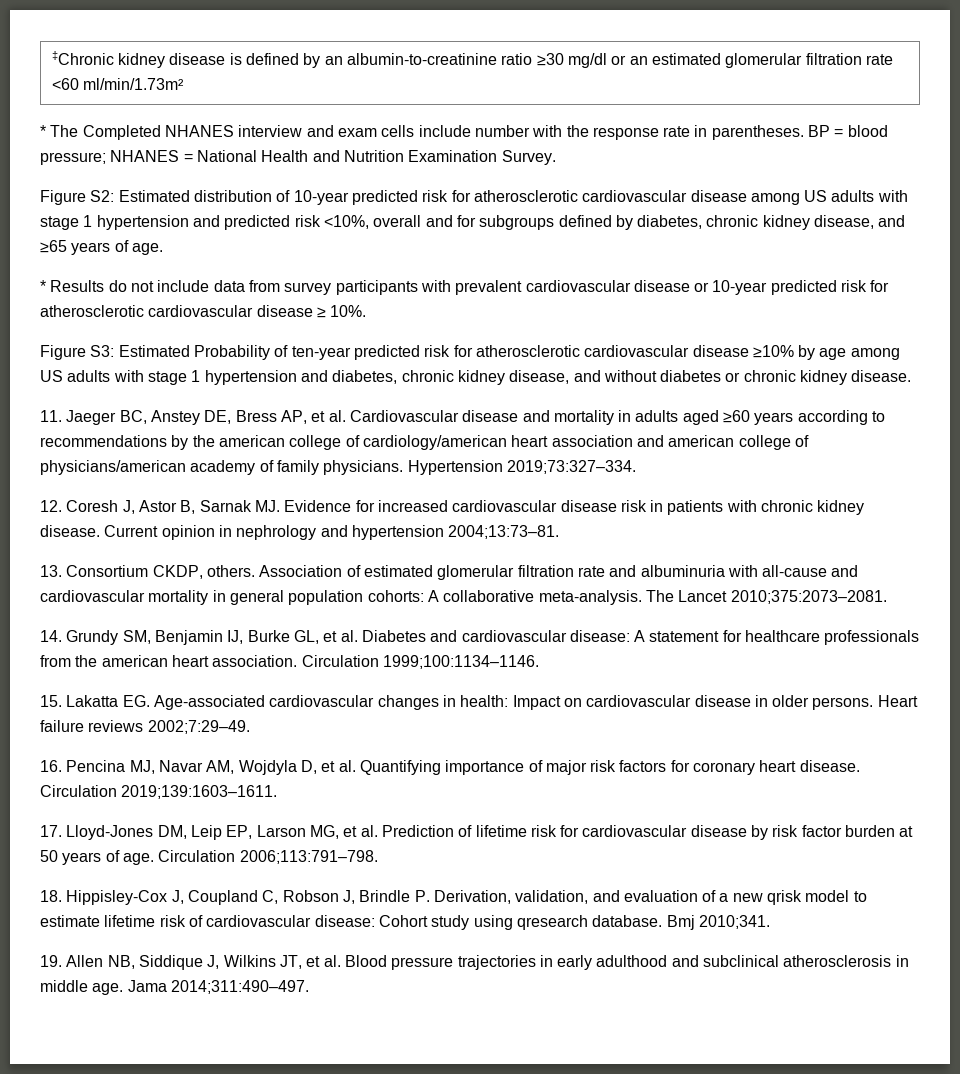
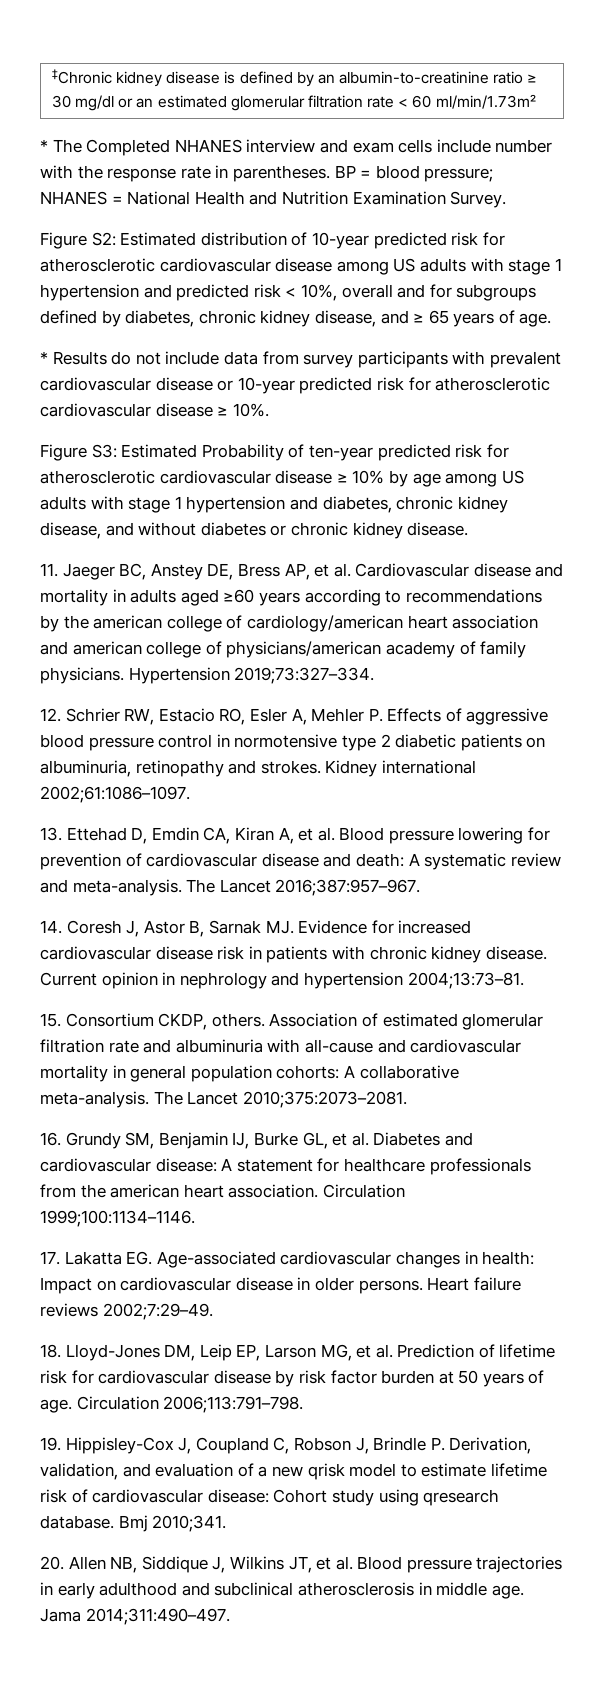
- ‡Chronic kidney disease is defined by an albumin-to-creatinine ratio ≥30 mg/dl or an estimated glomerular filtration rate <60 ml/min/1.73m²
+ ‡Chronic kidney disease is defined by an albumin-to-creatinine ratio ≥ 30 mg/dl or an estimated glomerular filtration rate < 60 ml/min/1.73m²
- Figure S2: Estimated distribution of 10-year predicted risk for atherosclerotic cardiovascular disease among US adults with stage 1 hypertension and predicted risk <10%, overall and for subgroups defined by diabetes, chronic kidney disease, and ≥65 years of age.
+ Figure S2: Estimated distribution of 10-year predicted risk for atherosclerotic cardiovascular disease among US adults with stage 1 hypertension and predicted risk < 10%, overall and for subgroups defined by diabetes, chronic kidney disease, and ≥ 65 years of age.
- Figure S3: Estimated Probability of ten-year predicted risk for atherosclerotic cardiovascular disease ≥10% by age among US adults with stage 1 hypertension and diabetes, chronic kidney disease, and without diabetes or chronic kidney disease.
+ Figure S3: Estimated Probability of ten-year predicted risk for atherosclerotic cardiovascular disease ≥ 10% by age among US adults with stage 1 hypertension and diabetes, chronic kidney disease, and without diabetes or chronic kidney disease.
- 12. Coresh J, Astor B, Sarnak MJ. Evidence for increased cardiovascular disease risk in patients with chronic kidney disease.
+ 12. Schrier RW, Estacio RO, Esler A, Mehler P. Effects of aggressive blood pressure control in normotensive type 2 diabetic patients on albuminuria, retinopathy and strokes. Kidney international 2002;61:1086–1097.
+ 13. Ettehad D, Emdin CA, Kiran A, et al. Blood pressure lowering for prevention of cardiovascular disease and death: A systematic review and meta-analysis. The Lancet 2016;387:957–967.
+ 14. Coresh J, Astor B, Sarnak MJ. Evidence for increased cardiovascular disease risk in patients with chronic kidney disease.
- 13. Consortium CKDP, others.
+ 15. Consortium CKDP, others.
- 14. Grundy SM, Benjamin IJ, Burke GL, et al. Diabetes and cardiovascular disease: A statement for healthcare professionals from the american heart association.
+ 16. Grundy SM, Benjamin IJ, Burke GL, et al. Diabetes and cardiovascular disease: A statement for healthcare professionals from the american heart association.
- 15. Lakatta EG. Age-associated cardiovascular changes in health: Impact on cardiovascular disease in older persons.
+ 17. Lakatta EG. Age-associated cardiovascular changes in health: Impact on cardiovascular disease in older persons.
- 16. Pencina MJ, Navar AM, Wojdyla D, et al. Quantifying importance of major risk factors for coronary heart disease. Circulation 2019;139:1603–1611.
- 17. Lloyd-Jones DM, Leip EP, Larson MG, et al. Prediction of lifetime risk for cardiovascular disease by risk factor burden at 50 years of age.
+ 18. Lloyd-Jones DM, Leip EP, Larson MG, et al. Prediction of lifetime risk for cardiovascular disease by risk factor burden at 50 years of age.
- 18. Hippisley-Cox J, Coupland C, Robson J, Brindle P. Derivation, validation, and evaluation of a new qrisk model to estimate lifetime risk of cardiovascular disease: Cohort study using qresearch database.
+ 19. Hippisley-Cox J, Coupland C, Robson J, Brindle P. Derivation, validation, and evaluation of a new qrisk model to estimate lifetime risk of cardiovascular disease: Cohort study using qresearch database.
- 19. Allen NB, Siddique J, Wilkins JT, et al. Blood pressure trajectories in early adulthood and subclinical atherosclerosis in middle age.
+ 20. Allen NB, Siddique J, Wilkins JT, et al. Blood pressure trajectories in early adulthood and subclinical atherosclerosis in middle age.

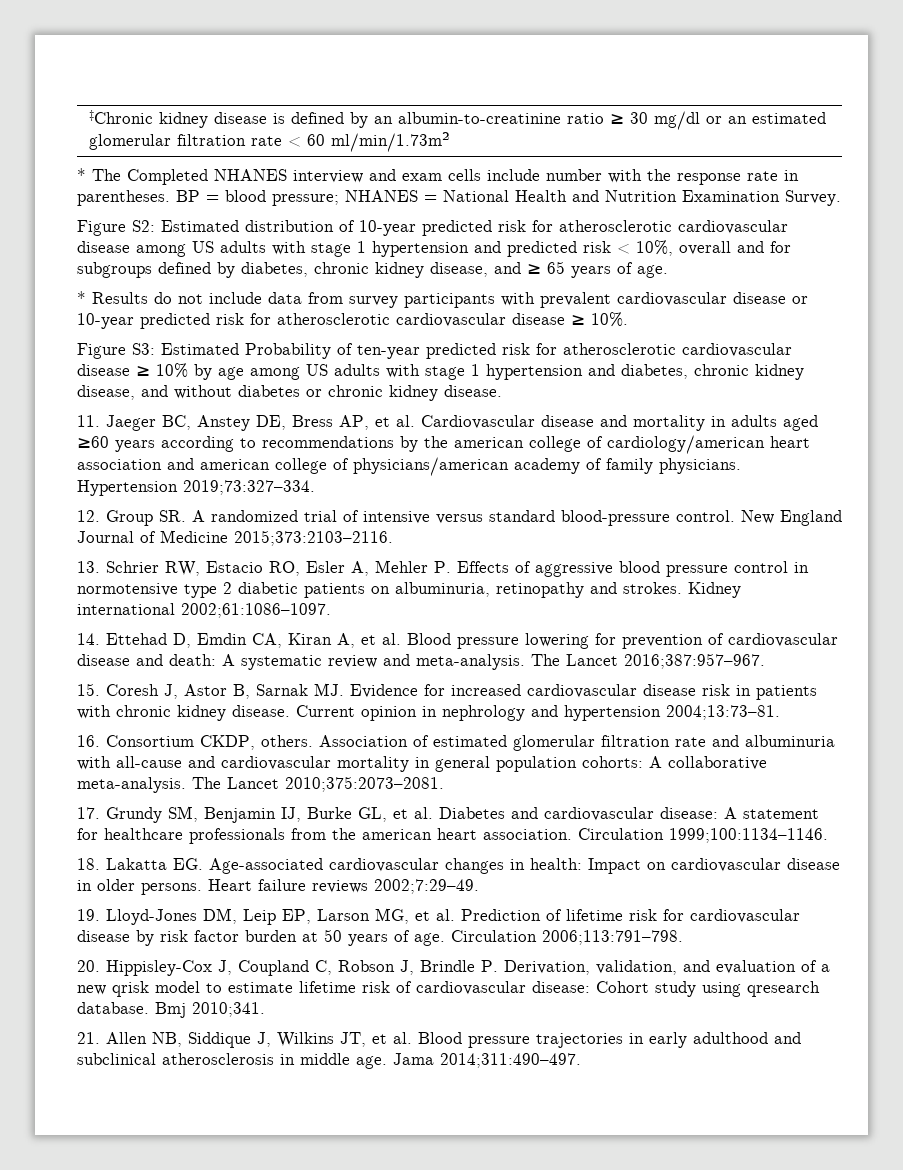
- 12. Schrier RW, Estacio RO, Esler A, Mehler P. Effects of aggressive blood pressure control in normotensive type 2 diabetic patients on albuminuria, retinopathy and strokes.
+ 12. Group SR. A randomized trial of intensive versus standard blood-pressure control. New England Journal of Medicine 2015;373:2103–2116.
+ 13. Schrier RW, Estacio RO, Esler A, Mehler P. Effects of aggressive blood pressure control in normotensive type 2 diabetic patients on albuminuria, retinopathy and strokes.
- 13. Ettehad D, Emdin CA, Kiran A, et al. Blood pressure lowering for prevention of cardiovascular disease and death: A systematic review and meta-analysis.
+ 14. Ettehad D, Emdin CA, Kiran A, et al. Blood pressure lowering for prevention of cardiovascular disease and death: A systematic review and meta-analysis.
- 14. Coresh J, Astor B, Sarnak MJ. Evidence for increased cardiovascular disease risk in patients with chronic kidney disease.
+ 15. Coresh J, Astor B, Sarnak MJ. Evidence for increased cardiovascular disease risk in patients with chronic kidney disease.
- 15. Consortium CKDP, others.
+ 16. Consortium CKDP, others.
- 16. Grundy SM, Benjamin IJ, Burke GL, et al. Diabetes and cardiovascular disease: A statement for healthcare professionals from the american heart association.
+ 17. Grundy SM, Benjamin IJ, Burke GL, et al. Diabetes and cardiovascular disease: A statement for healthcare professionals from the american heart association.
- 17. Lakatta EG. Age-associated cardiovascular changes in health: Impact on cardiovascular disease in older persons.
+ 18. Lakatta EG. Age-associated cardiovascular changes in health: Impact on cardiovascular disease in older persons.
- 18. Lloyd-Jones DM, Leip EP, Larson MG, et al. Prediction of lifetime risk for cardiovascular disease by risk factor burden at 50 years of age.
+ 19. Lloyd-Jones DM, Leip EP, Larson MG, et al. Prediction of lifetime risk for cardiovascular disease by risk factor burden at 50 years of age.
- 19. Hippisley-Cox J, Coupland C, Robson J, Brindle P. Derivation, validation, and evaluation of a new qrisk model to estimate lifetime risk of cardiovascular disease: Cohort study using qresearch database.
+ 20. Hippisley-Cox J, Coupland C, Robson J, Brindle P. Derivation, validation, and evaluation of a new qrisk model to estimate lifetime risk of cardiovascular disease: Cohort study using qresearch database.
- 20. Allen NB, Siddique J, Wilkins JT, et al. Blood pressure trajectories in early adulthood and subclinical atherosclerosis in middle age.
+ 21. Allen NB, Siddique J, Wilkins JT, et al. Blood pressure trajectories in early adulthood and subclinical atherosclerosis in middle age.

